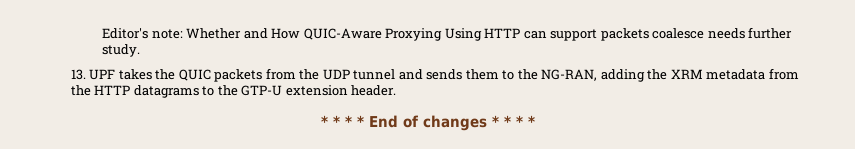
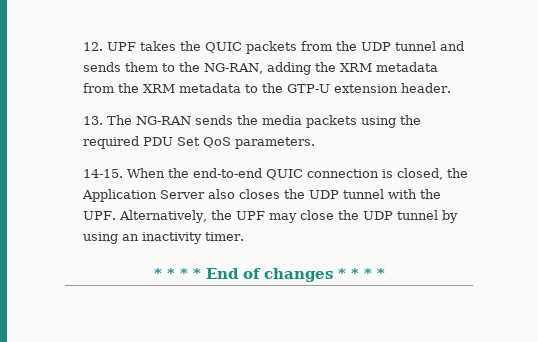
- Editor's note: Whether and How QUIC-Aware Proxying Using HTTP can support packets coalesce needs further study.
- 13. UPF takes the QUIC packets from the UDP tunnel and sends them to the NG-RAN, adding the XRM metadata from the HTTP datagrams to the GTP-U extension header.
+ 12. UPF takes the QUIC packets from the UDP tunnel and sends them to the NG-RAN, adding the XRM metadata from the XRM metadata to the GTP-U extension header.
+ 13. The NG-RAN sends the media packets using the required PDU Set QoS parameters.
+ 14-15. When the end-to-end QUIC connection is closed, the Application Server also closes the UDP tunnel with the UPF. Alternatively, the UPF may close the UDP tunnel by using an inactivity timer.

